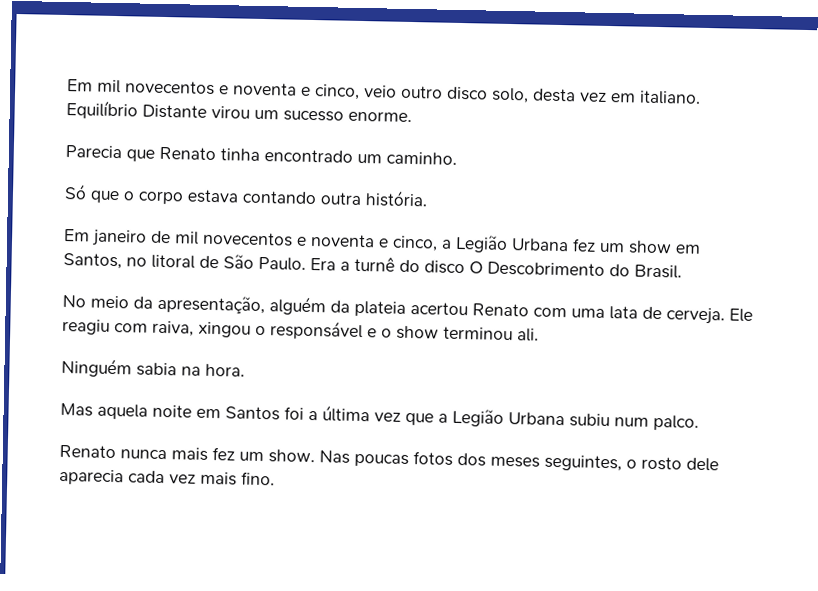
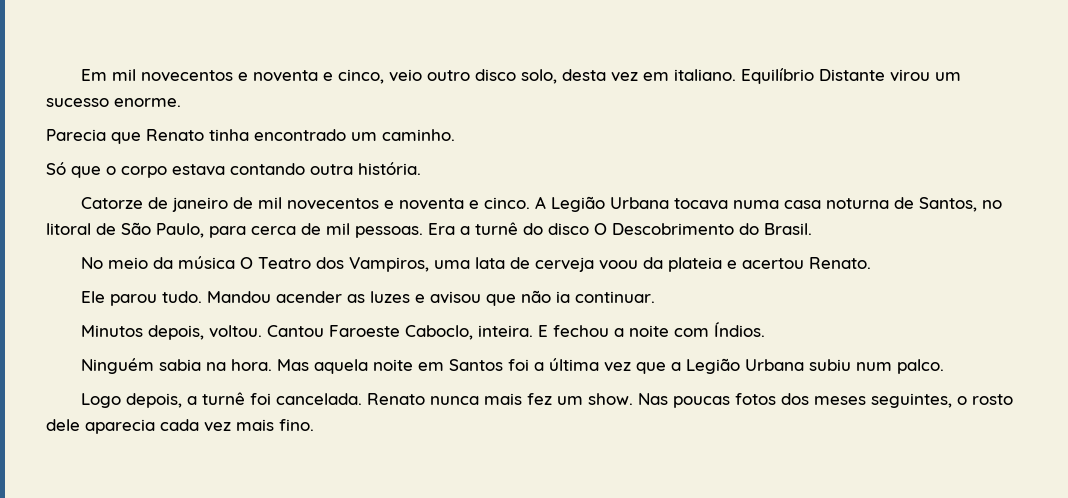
- Em janeiro de mil novecentos e noventa e cinco, a Legião Urbana fez um show em Santos, no litoral de São Paulo.
+ Catorze de janeiro de mil novecentos e noventa e cinco. A Legião Urbana tocava numa casa noturna de Santos, no litoral de São Paulo, para cerca de mil pessoas.
- No meio da apresentação, alguém da plateia acertou Renato com uma lata de cerveja. Ele reagiu com raiva, xingou o responsável e o show terminou ali.
+ No meio da música O Teatro dos Vampiros, uma lata de cerveja voou da plateia e acertou Renato.
+ Ele parou tudo. Mandou acender as luzes e avisou que não ia continuar.
+ Minutos depois, voltou. Cantou Faroeste Caboclo, inteira. E fechou a noite com Índios.
- Ninguém sabia na hora.
- Mas aquela noite em Santos foi a última vez que a Legião Urbana subiu num palco.
+ Ninguém sabia na hora. Mas aquela noite em Santos foi a última vez que a Legião Urbana subiu num palco.
+ Logo depois, a turnê foi cancelada.

